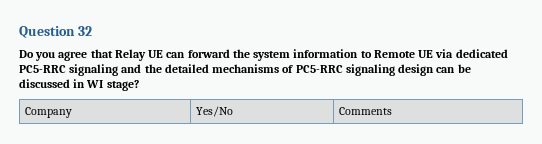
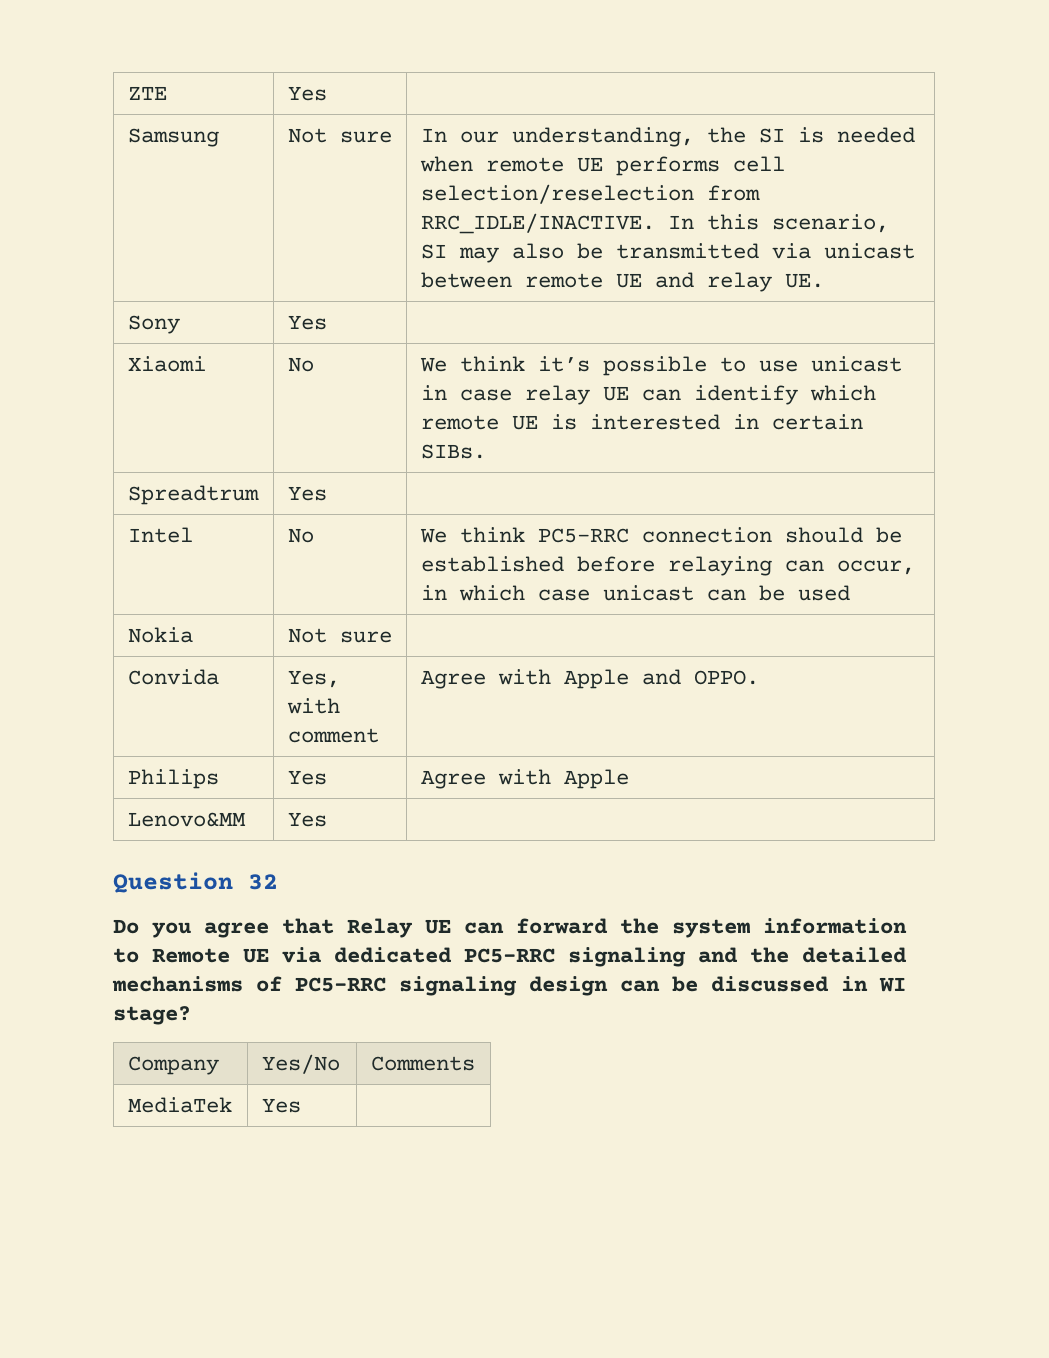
+ ZTE | Yes |
+ Samsung | Not sure | In our understanding, the SI is needed when remote UE performs cell selection/reselection from RRC_IDLE/INACTIVE. In this scenario, SI may also be transmitted via unicast between remote UE and relay UE.
+ Sony | Yes |
+ Xiaomi | No | We think it’s possible to use unicast in case relay UE can identify which remote UE is interested in certain SIBs.
+ Spreadtrum | Yes |
+ Intel | No | We think PC5-RRC connection should be established before relaying can occur, in which case unicast can be used
+ Nokia | Not sure |
+ Convida | Yes, with comment | Agree with Apple and OPPO.
+ Philips | Yes | Agree with Apple
+ Lenovo&MM | Yes |
+ MediaTek | Yes |

